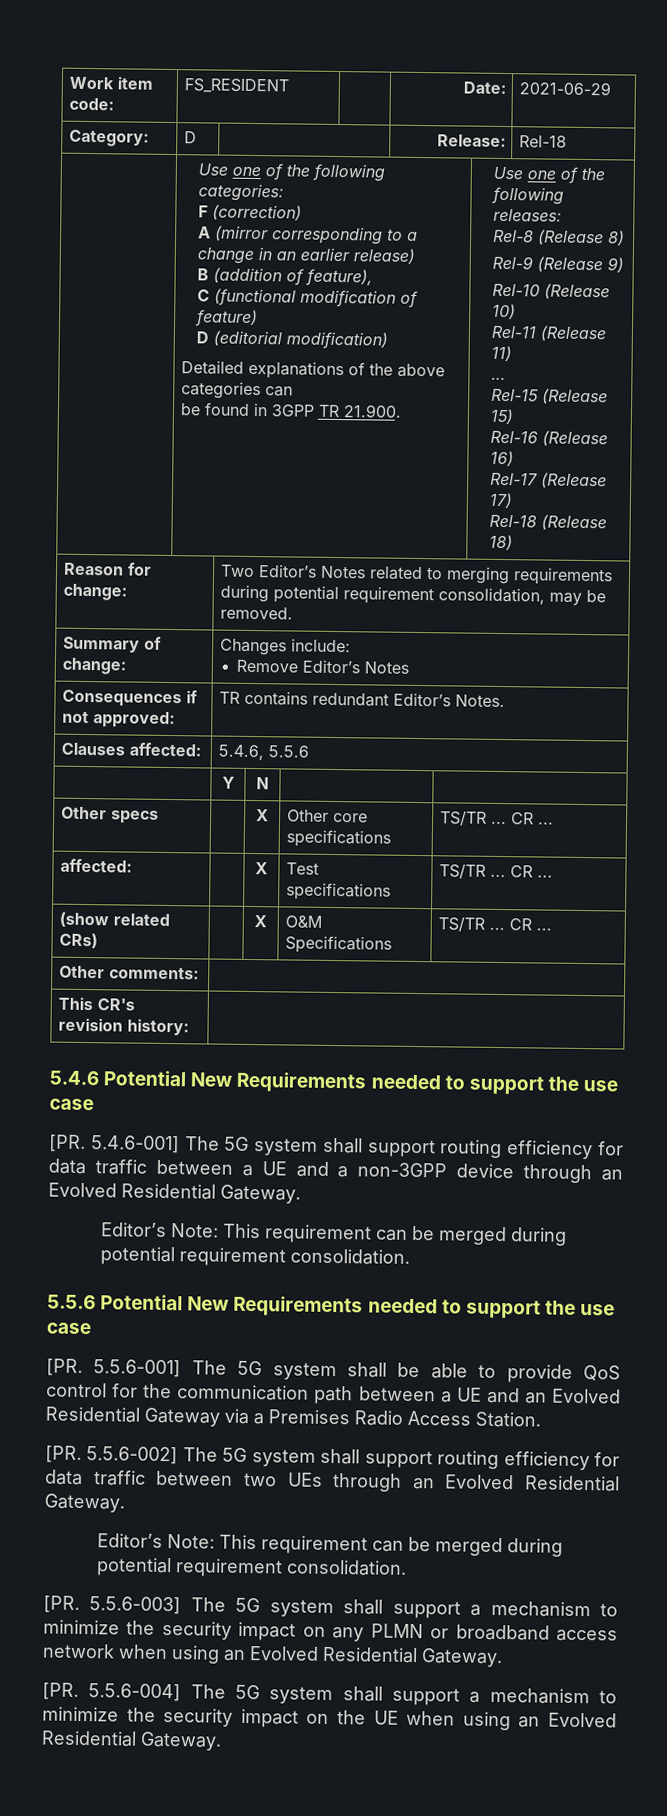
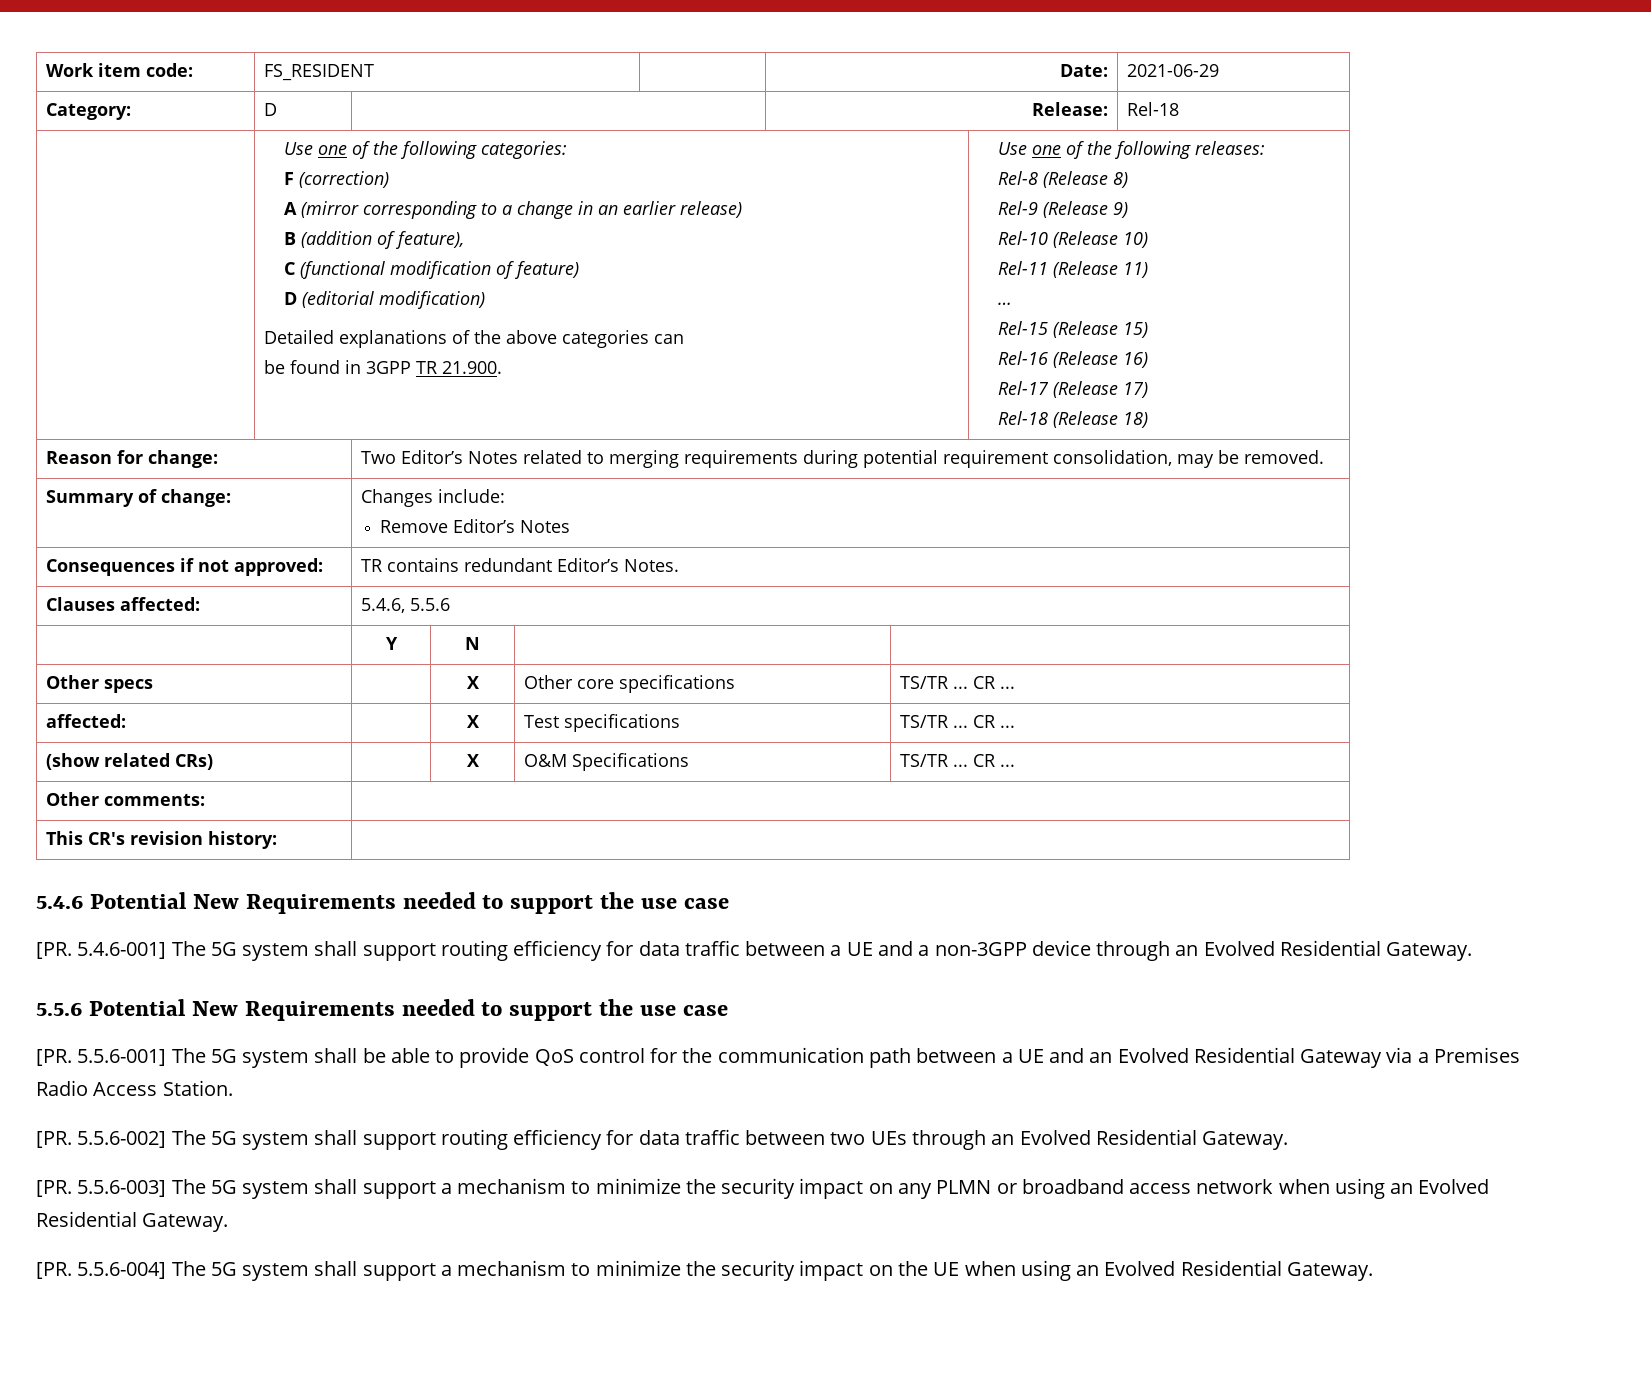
  [PR. 5.4.6-001] The 5G system shall support routing efficiency for data traffic between a UE and a non-3GPP device through an Evolved Residential Gateway.
- Editor’s Note: This requirement can be merged during potential requirement consolidation.
  [PR. 5.5.6-002] The 5G system shall support routing efficiency for data traffic between two UEs through an Evolved Residential Gateway.
- Editor’s Note: This requirement can be merged during potential requirement consolidation.

